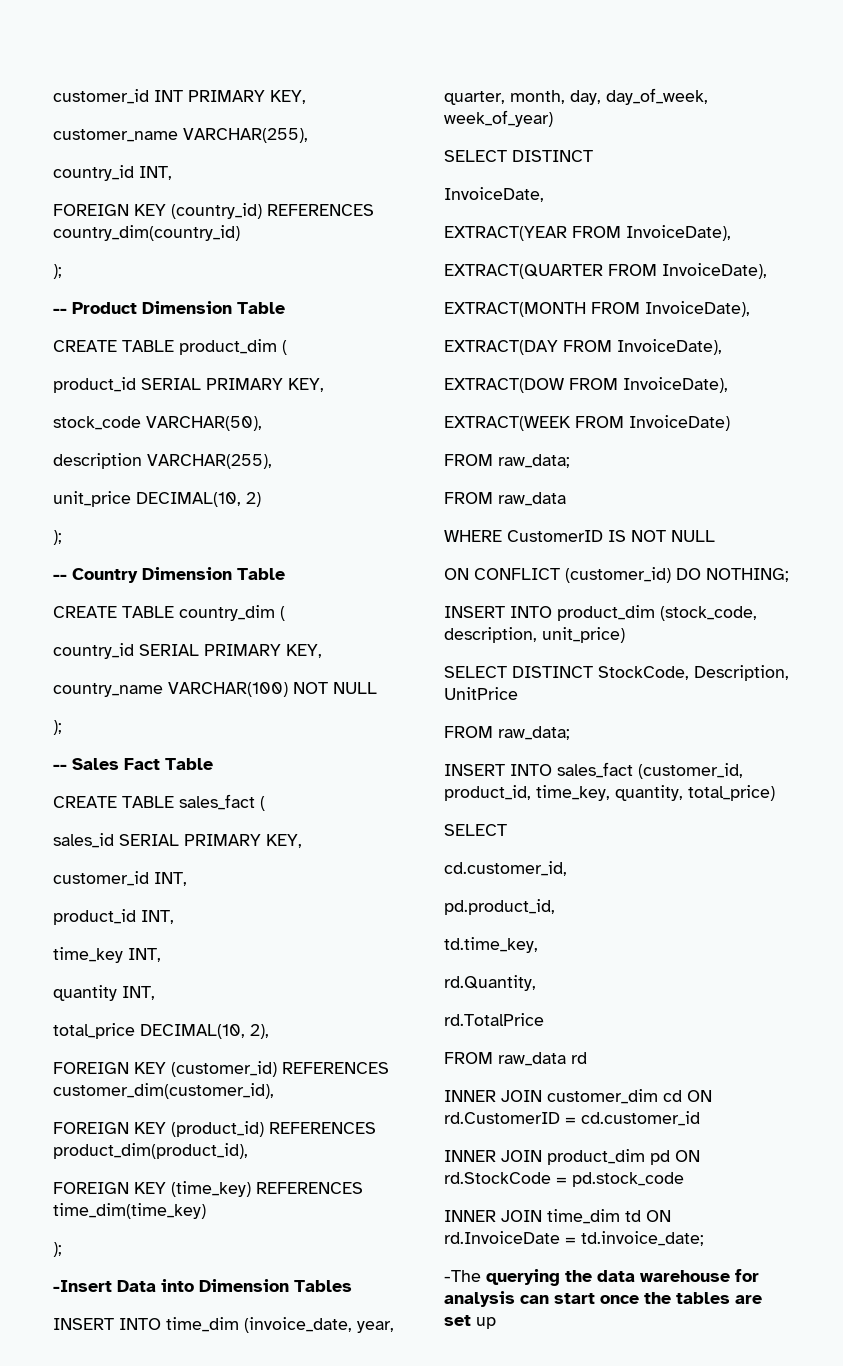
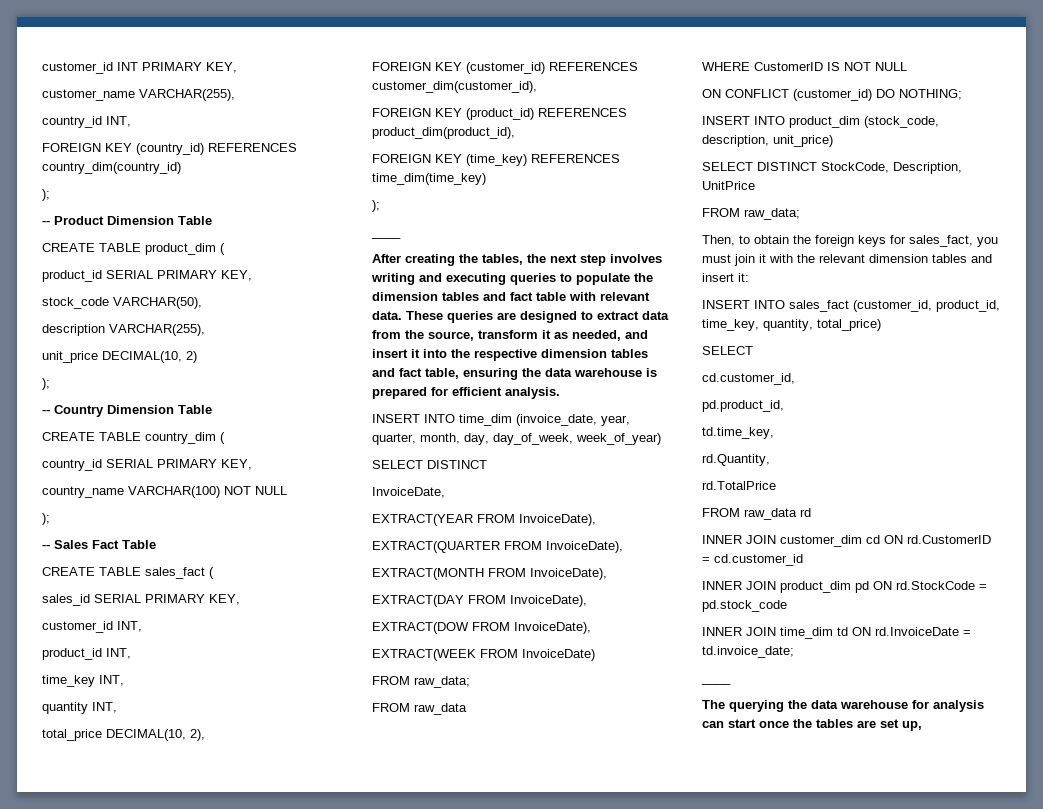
  FOREIGN KEY (time_key) REFERENCES time_dim(time_key)
  );
- -Insert Data into Dimension Tables
+ ____
+ After creating the tables, the next step involves writing and executing queries to populate the dimension tables and fact table with relevant data. These queries are designed to extract data from the source, transform it as needed, and insert it into the respective dimension tables and fact table, ensuring the data warehouse is prepared for efficient analysis.
+ Then, to obtain the foreign keys for sales_fact, you must join it with the relevant dimension tables and insert it:
  INNER JOIN time_dim td ON rd.InvoiceDate = td.invoice_date;
- -The querying the data warehouse for analysis can start once the tables are set up
+ ____
+ The querying the data warehouse for analysis can start once the tables are set up,

